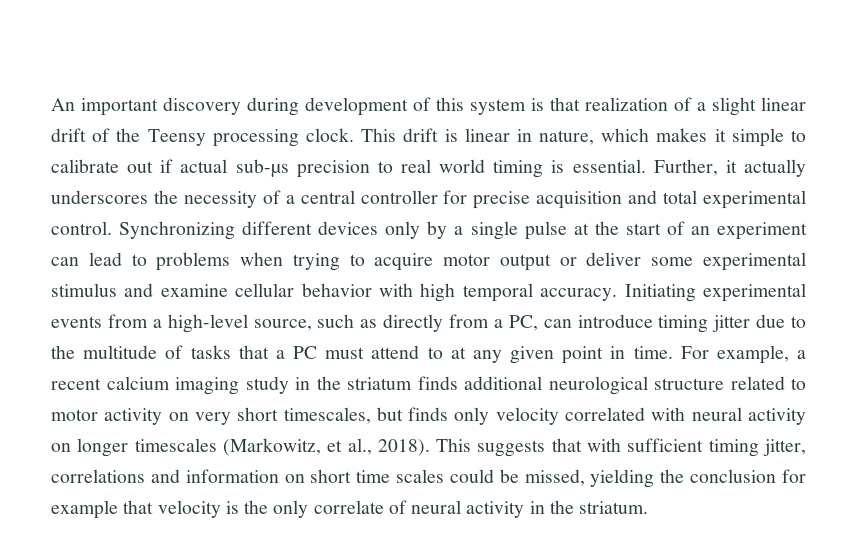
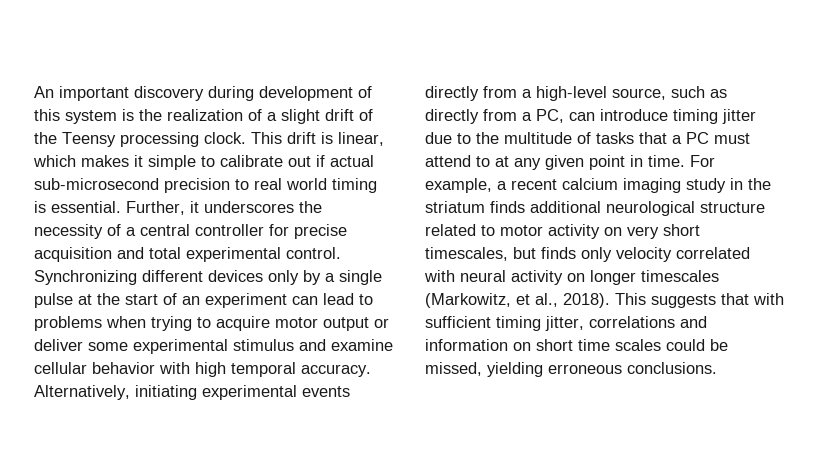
- An important discovery during development of this system is that realization of a slight linear drift of the Teensy processing clock.
+ An important discovery during development of this system is the realization of a slight drift of the Teensy processing clock.
- This drift is linear in nature, which makes it simple to calibrate out if actual sub-µs precision to real world timing is essential.
+ This drift is linear, which makes it simple to calibrate out if actual sub-microsecond precision to real world timing is essential.
- Further, it actually underscores the necessity of a central controller for precise acquisition and total experimental control.
+ Further, it underscores the necessity of a central controller for precise acquisition and total experimental control.
- Initiating experimental events from a high-level source, such as directly from a PC, can introduce timing jitter due to the multitude of tasks that a PC must attend to at any given point in time.
+ Alternatively, initiating experimental events directly from a high-level source, such as directly from a PC, can introduce timing jitter due to the multitude of tasks that a PC must attend to at any given point in time.
- This suggests that with sufficient timing jitter, correlations and information on short time scales could be missed, yielding the conclusion for example that velocity is the only correlate of neural activity in the striatum.
+ This suggests that with sufficient timing jitter, correlations and information on short time scales could be missed, yielding erroneous conclusions.

